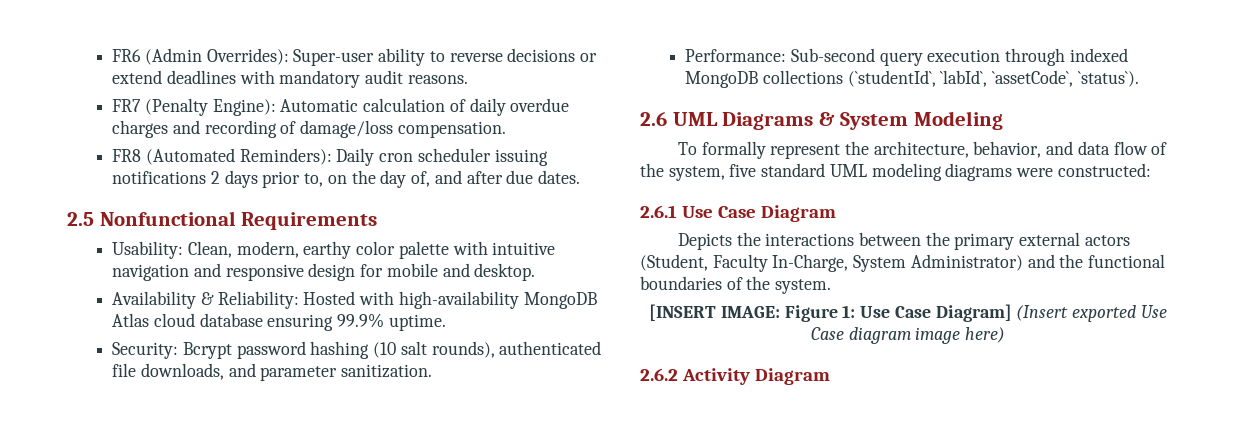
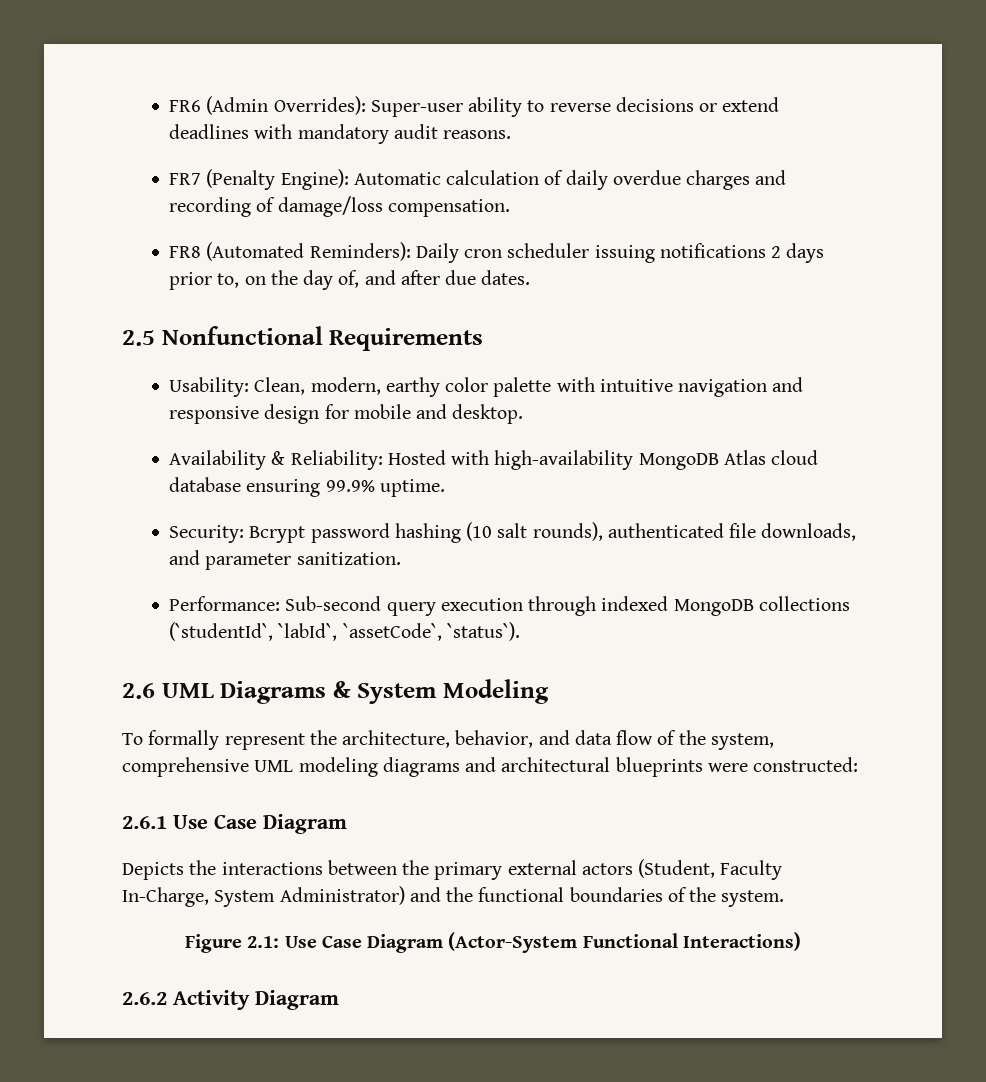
- To formally represent the architecture, behavior, and data flow of the system, five standard UML modeling diagrams were constructed:
+ To formally represent the architecture, behavior, and data flow of the system, comprehensive UML modeling diagrams and architectural blueprints were constructed:
- [INSERT IMAGE: Figure 1: Use Case Diagram] (Insert exported Use Case diagram image here)
+ Figure 2.1: Use Case Diagram (Actor-System Functional Interactions)

